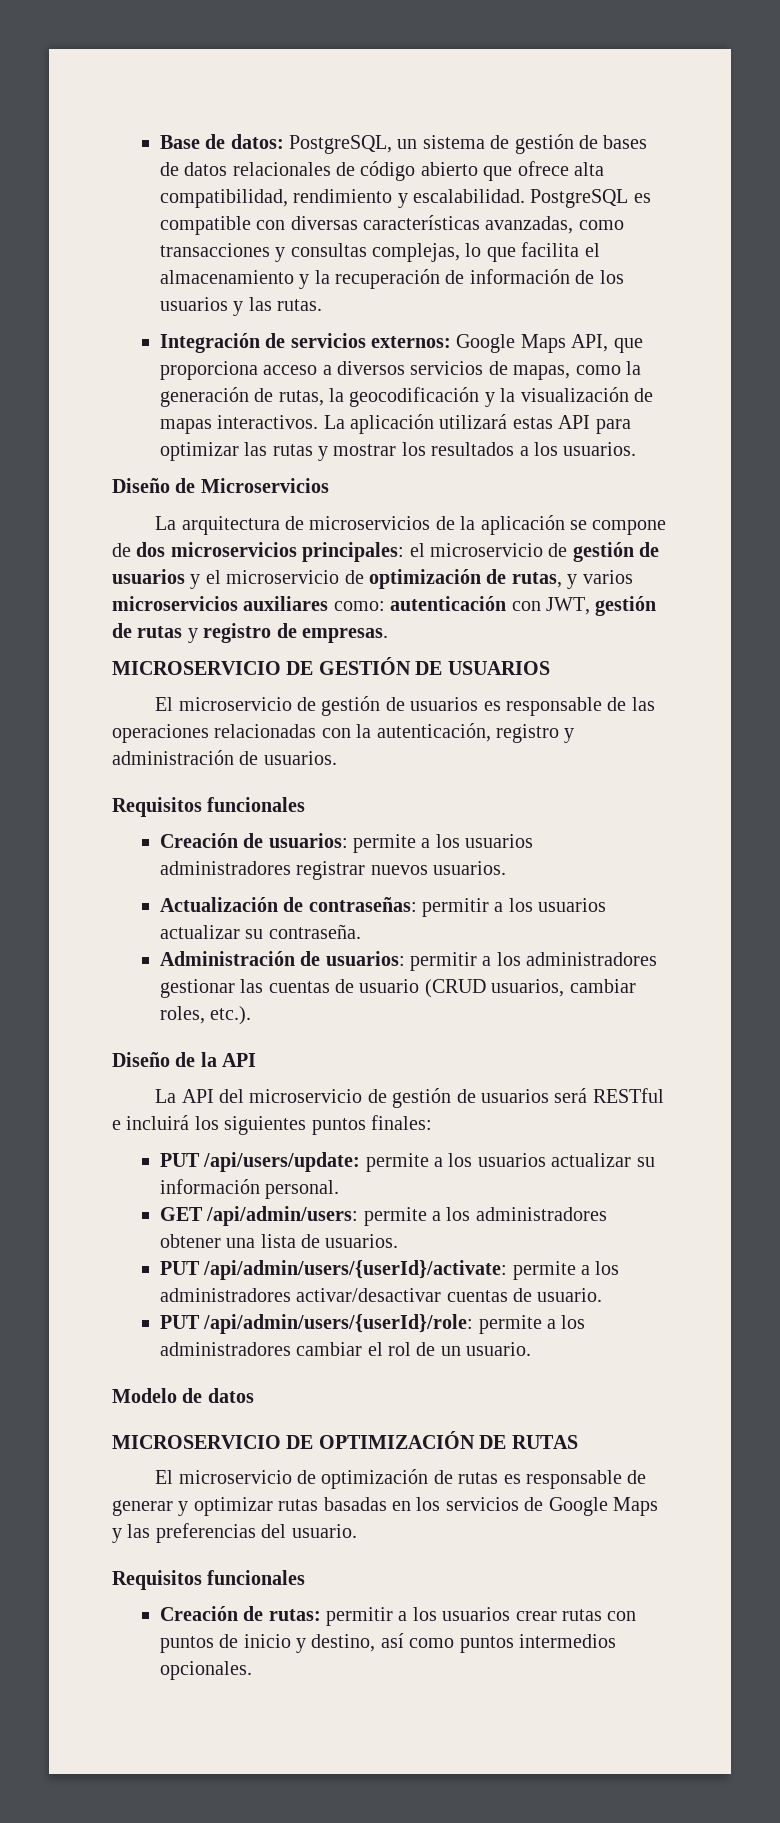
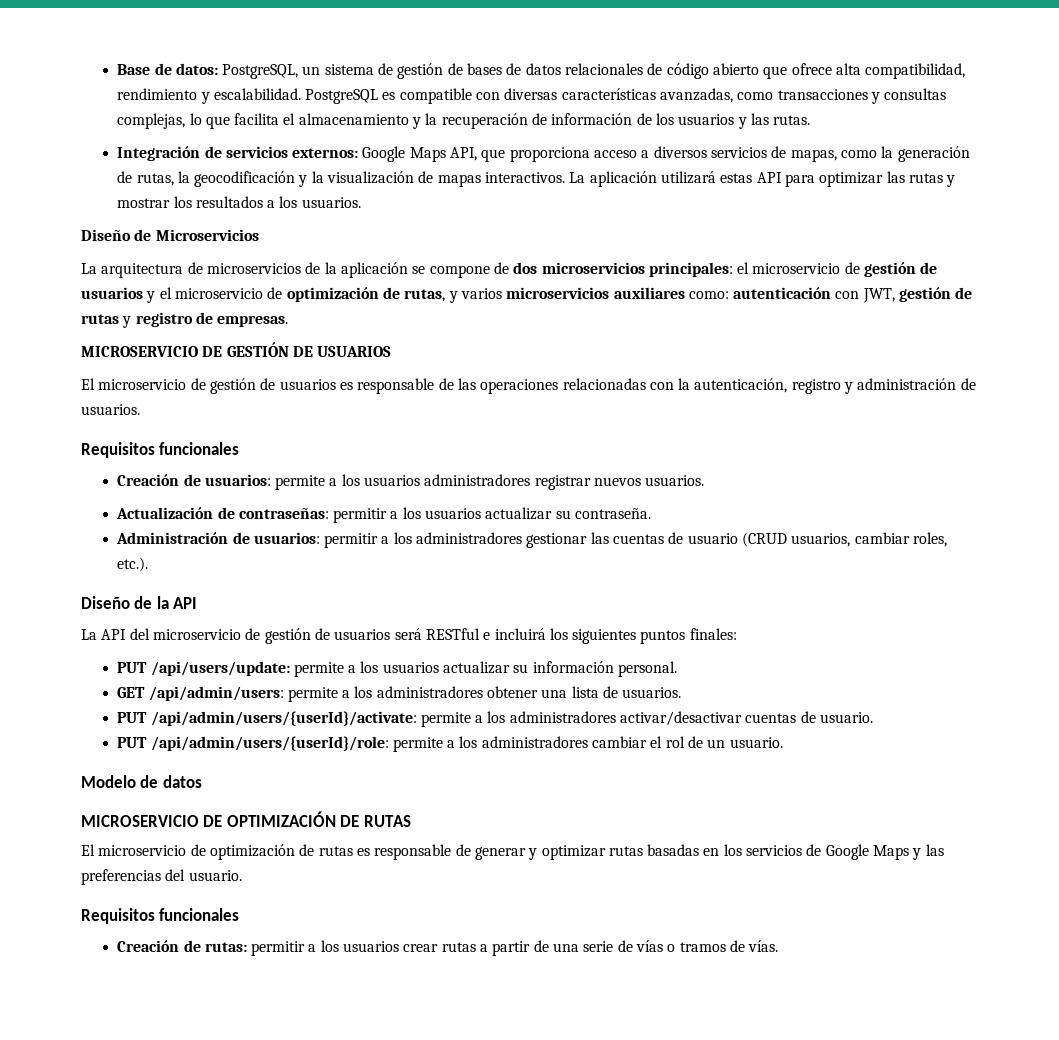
- Creación de rutas: permitir a los usuarios crear rutas con puntos de inicio y destino, así como puntos intermedios opcionales.
+ Creación de rutas: permitir a los usuarios crear rutas a partir de una serie de vías o tramos de vías.

